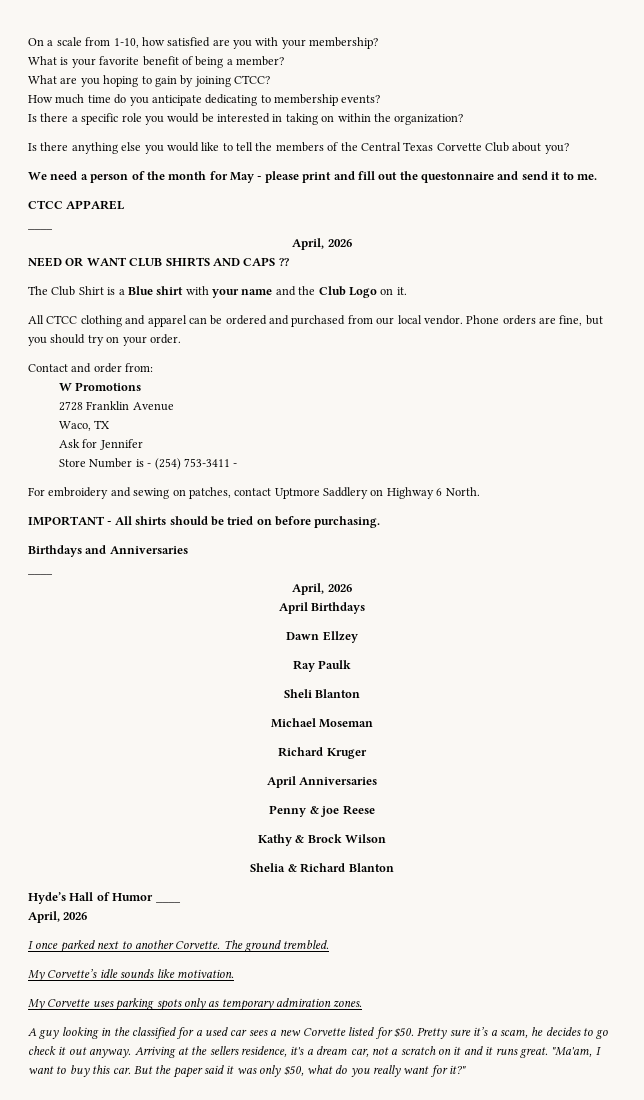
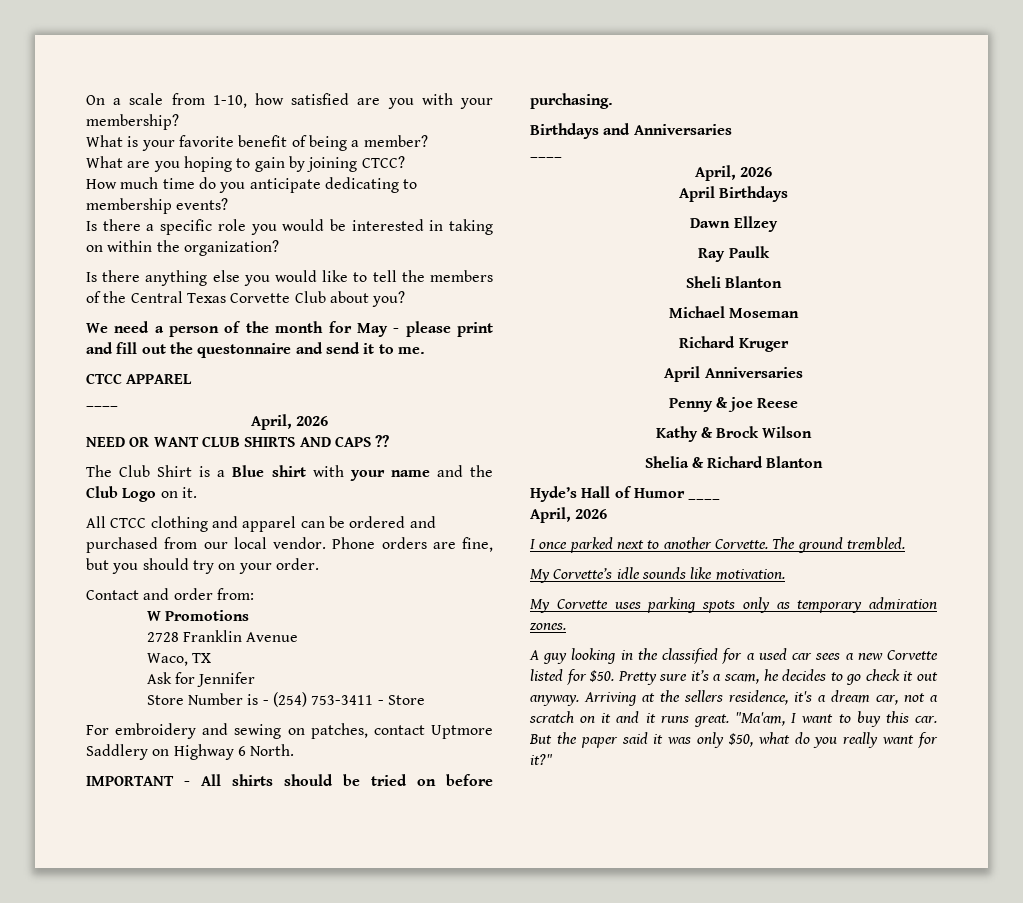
- Store Number is - (254) 753-3411 -
+ Store Number is - (254) 753-3411 - Store

